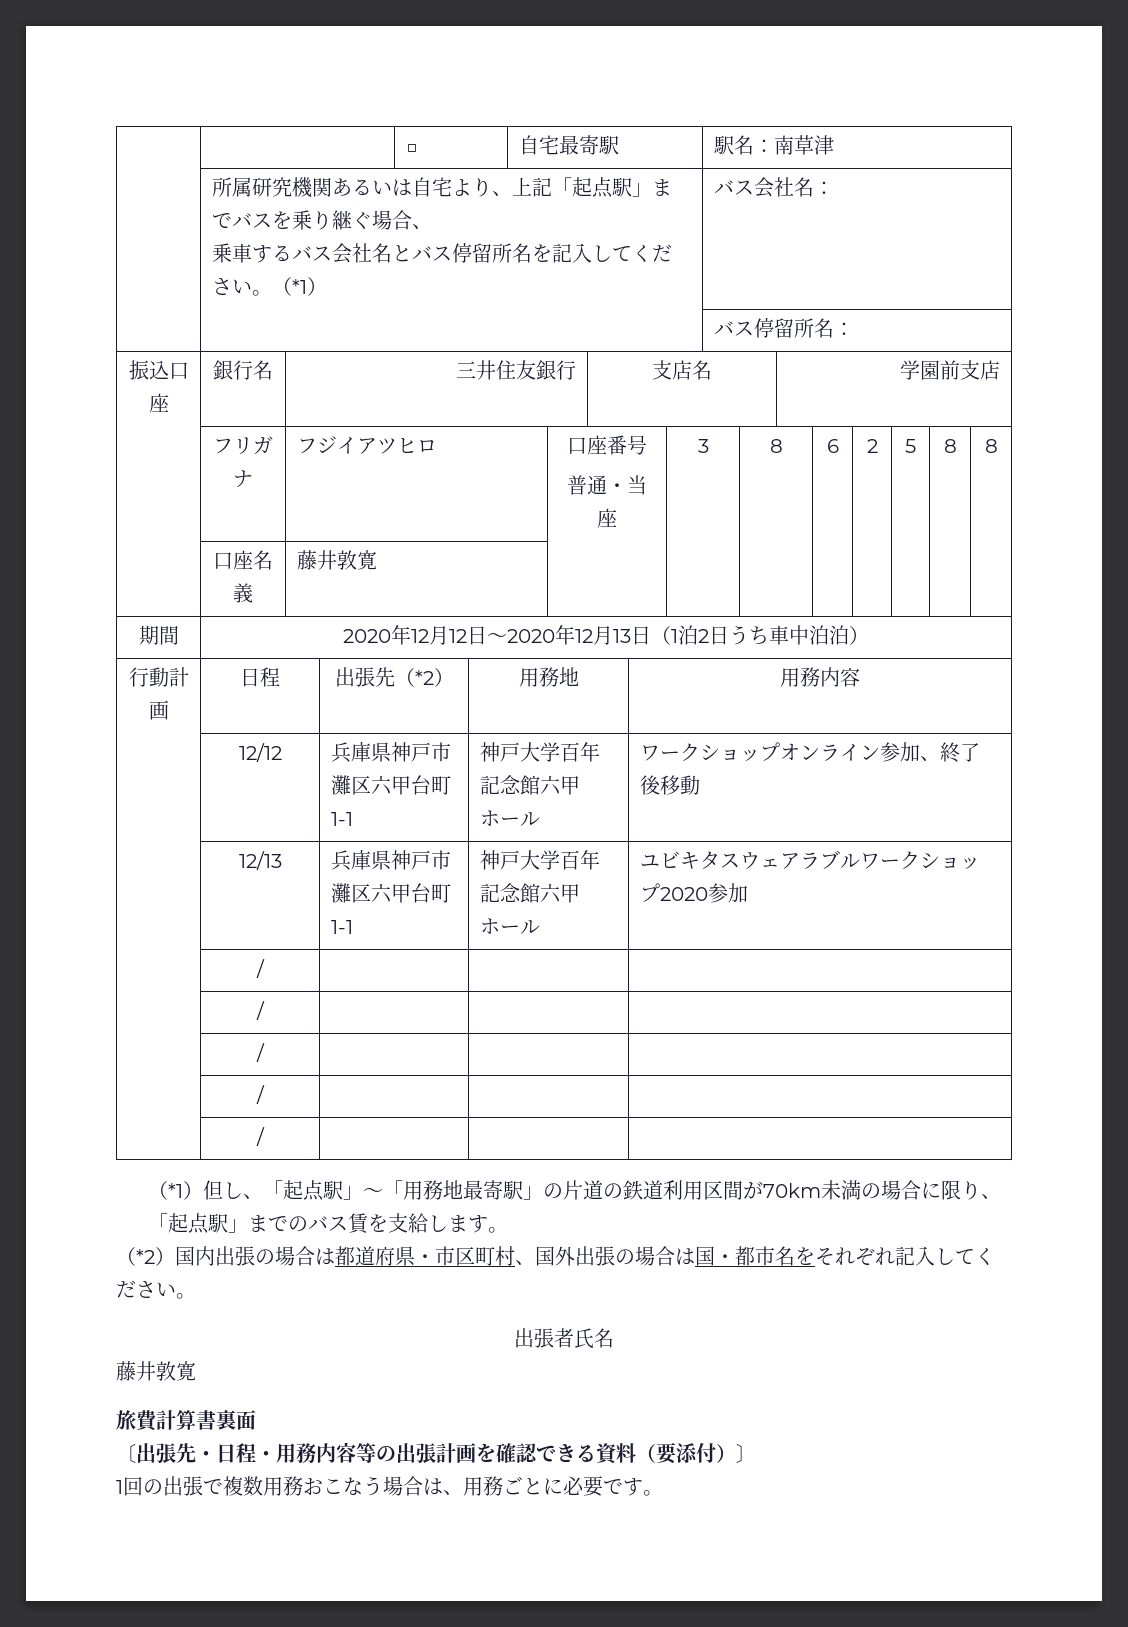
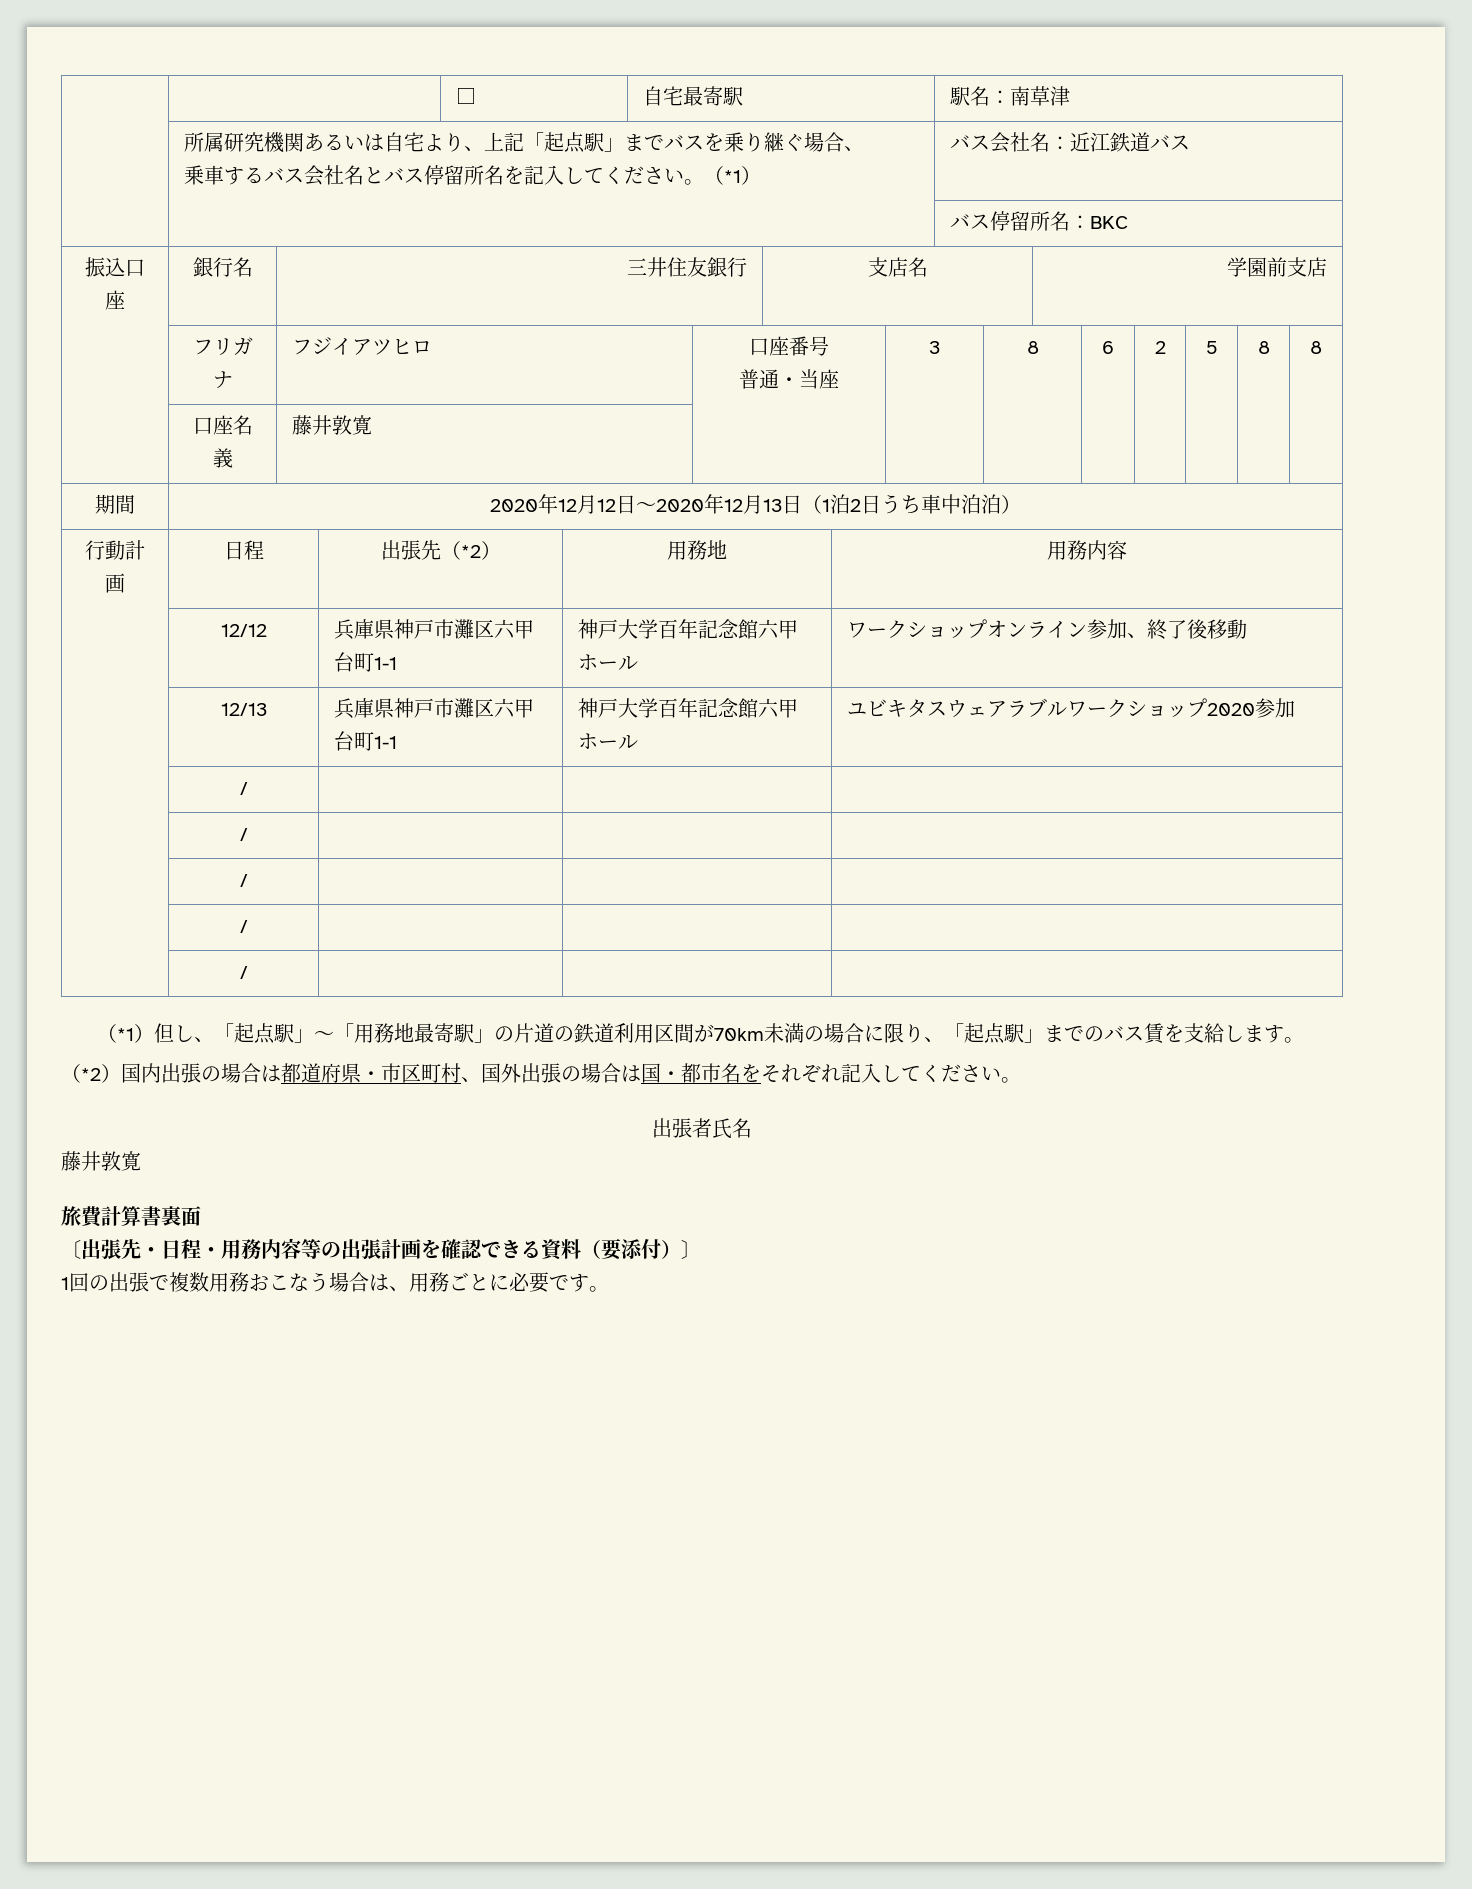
  | 所属研究機関あるいは自宅より、上記「起点駅」までバスを乗り継ぐ場合、
- 乗車するバス会社名とバス停留所名を記入してください。（*1） | バス会社名：
+ 乗車するバス会社名とバス停留所名を記入してください。（*1） | バス会社名：近江鉄道バス
- | | バス停留所名：
+ | | バス停留所名：BKC

